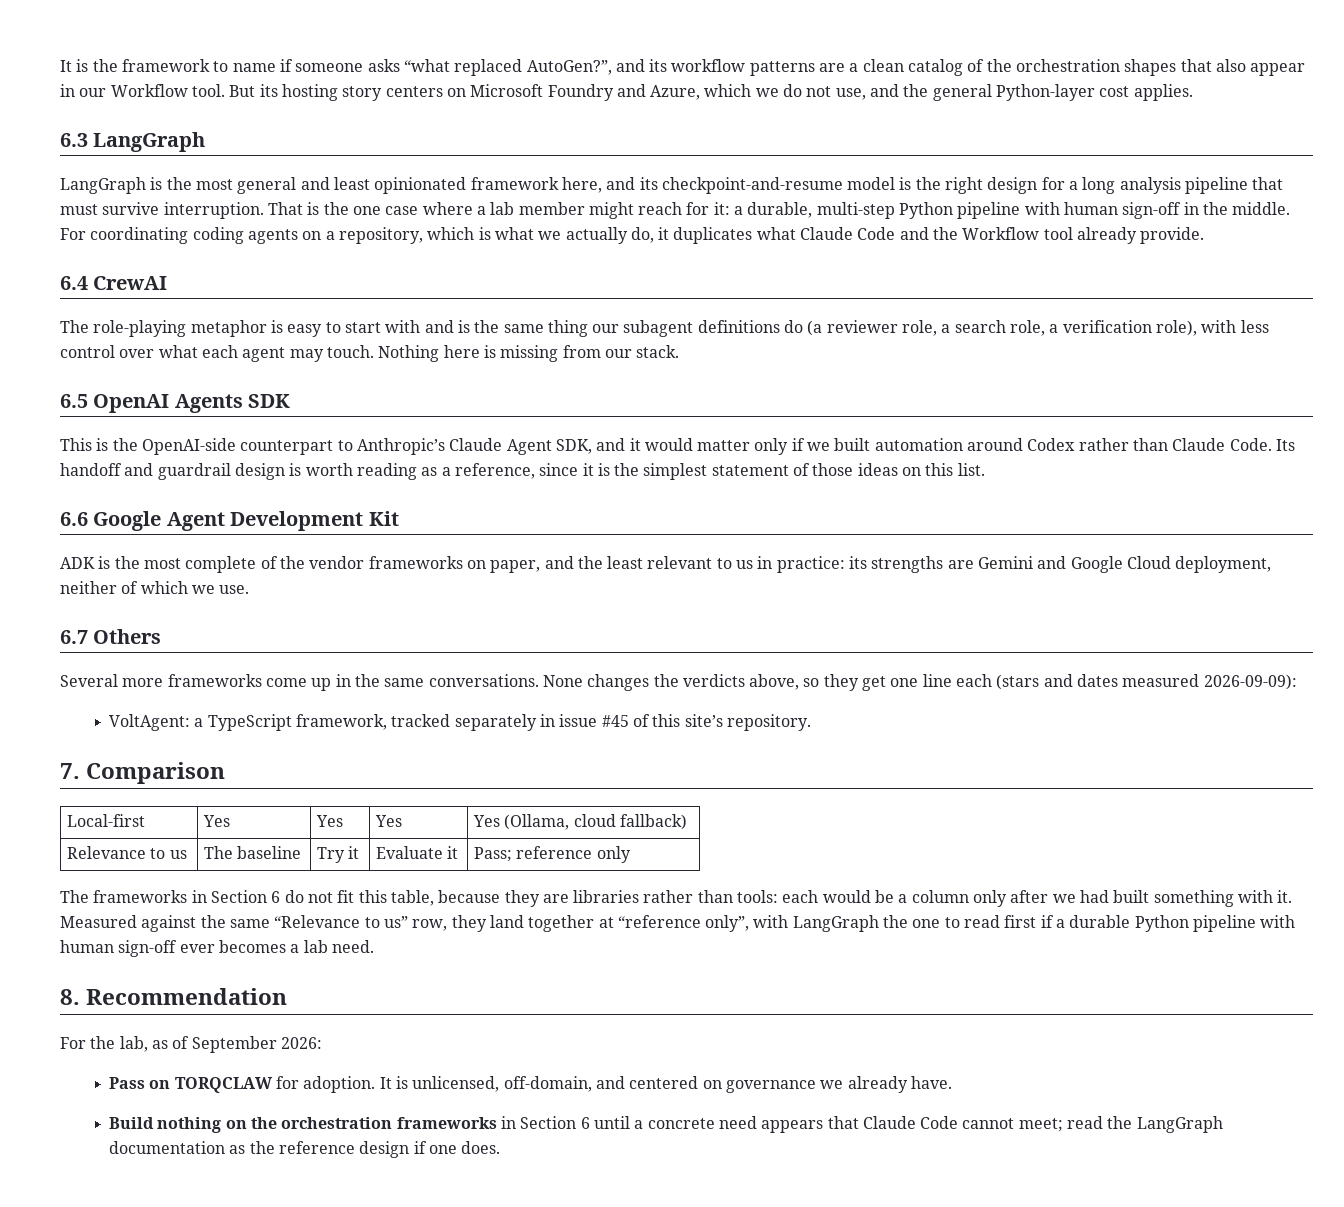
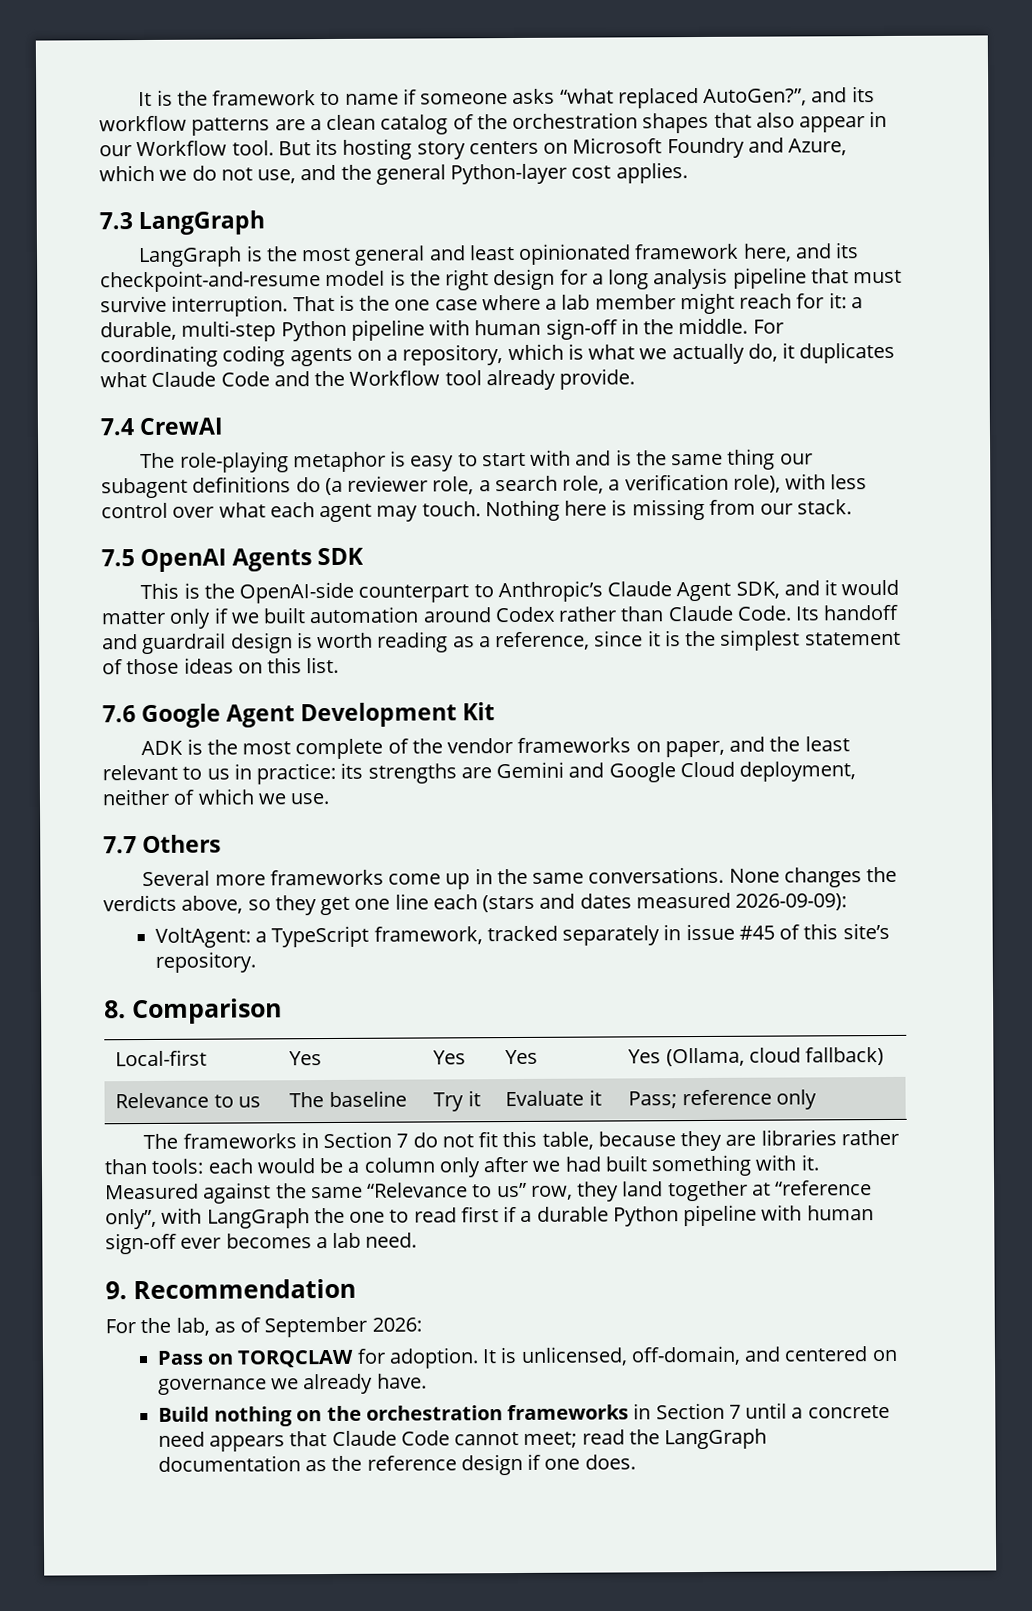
- 6.3 LangGraph
+ 7.3 LangGraph
- 6.4 CrewAI
+ 7.4 CrewAI
- 6.5 OpenAI Agents SDK
+ 7.5 OpenAI Agents SDK
- 6.6 Google Agent Development Kit
+ 7.6 Google Agent Development Kit
- 6.7 Others
+ 7.7 Others
- 7. Comparison
+ 8. Comparison
- The frameworks in Section 6 do not fit this table, because they are libraries rather than tools: each would be a column only after we had built something with it.
+ The frameworks in Section 7 do not fit this table, because they are libraries rather than tools: each would be a column only after we had built something with it.
- 8. Recommendation
+ 9. Recommendation
- Build nothing on the orchestration frameworks in Section 6 until a concrete need appears that Claude Code cannot meet; read the LangGraph documentation as the reference design if one does.
+ Build nothing on the orchestration frameworks in Section 7 until a concrete need appears that Claude Code cannot meet; read the LangGraph documentation as the reference design if one does.

